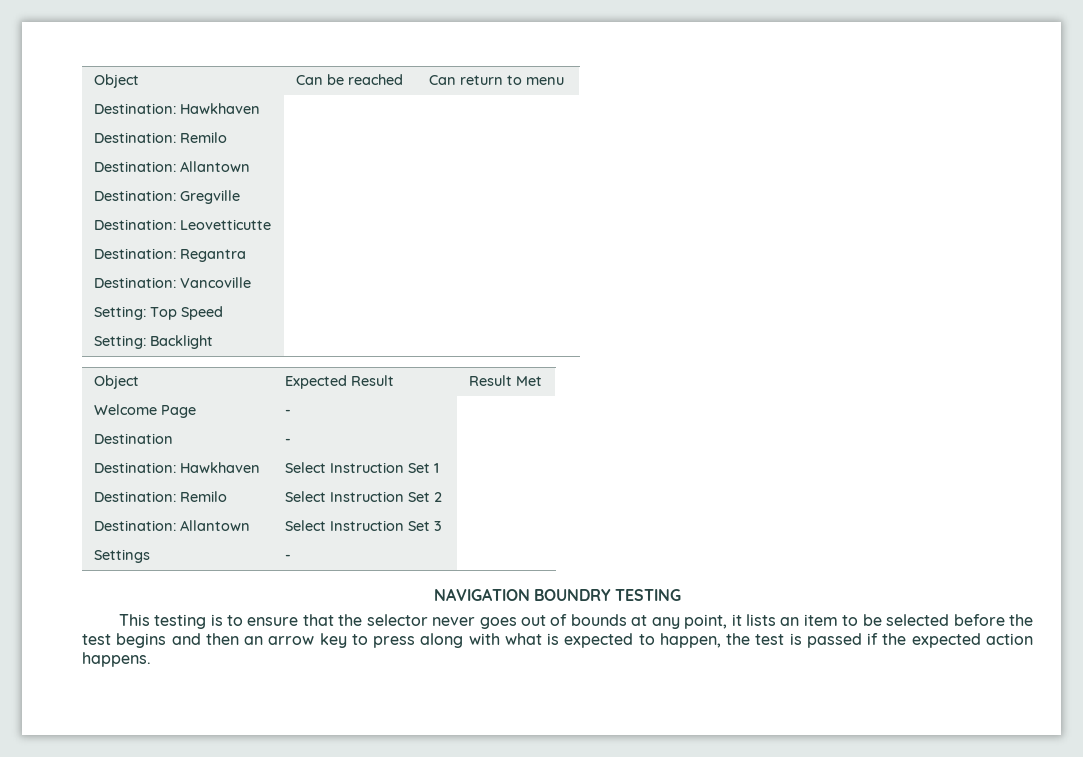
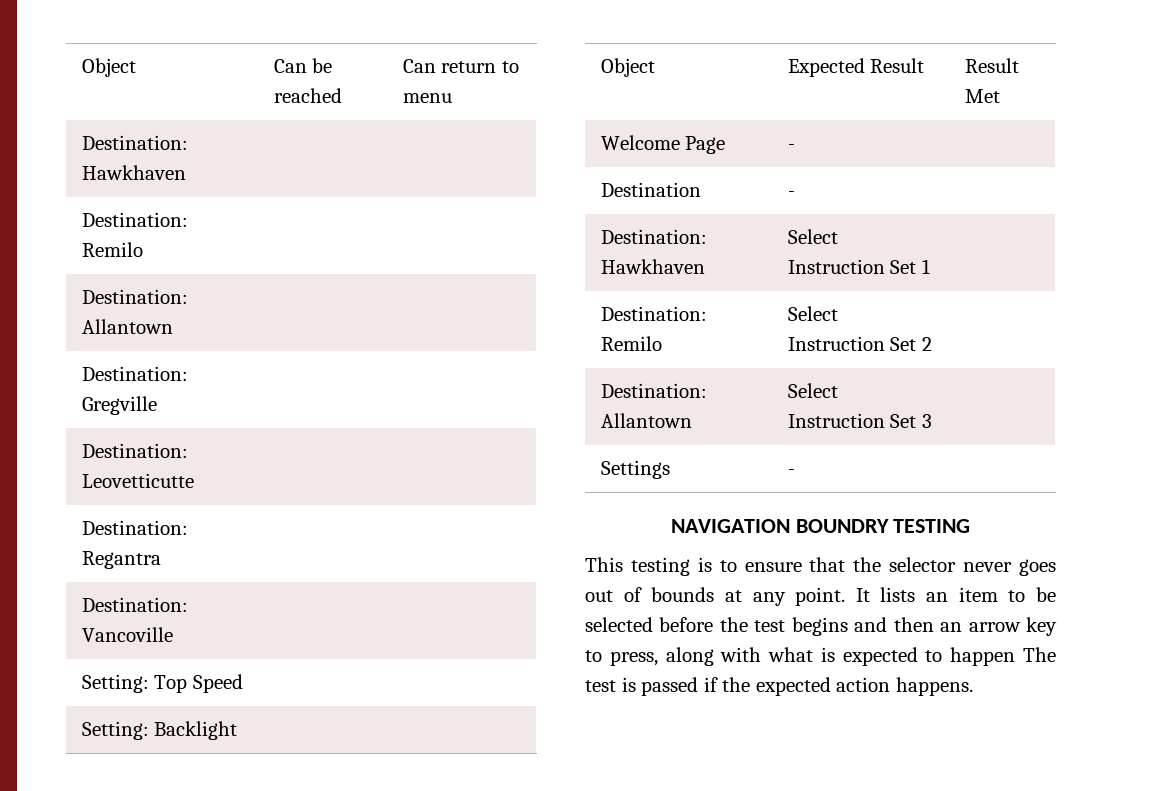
- This testing is to ensure that the selector never goes out of bounds at any point, it lists an item to be selected before the test begins and then an arrow key to press along with what is expected to happen, the test is passed if the expected action happens.
+ This testing is to ensure that the selector never goes out of bounds at any point. It lists an item to be selected before the test begins and then an arrow key to press, along with what is expected to happen The test is passed if the expected action happens.

